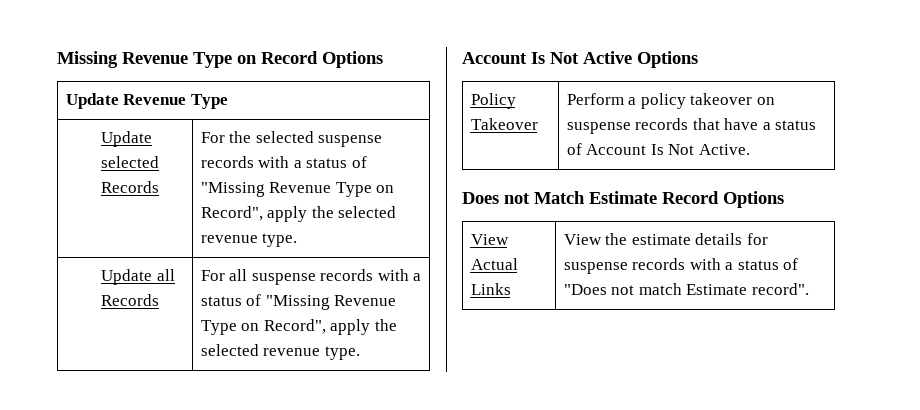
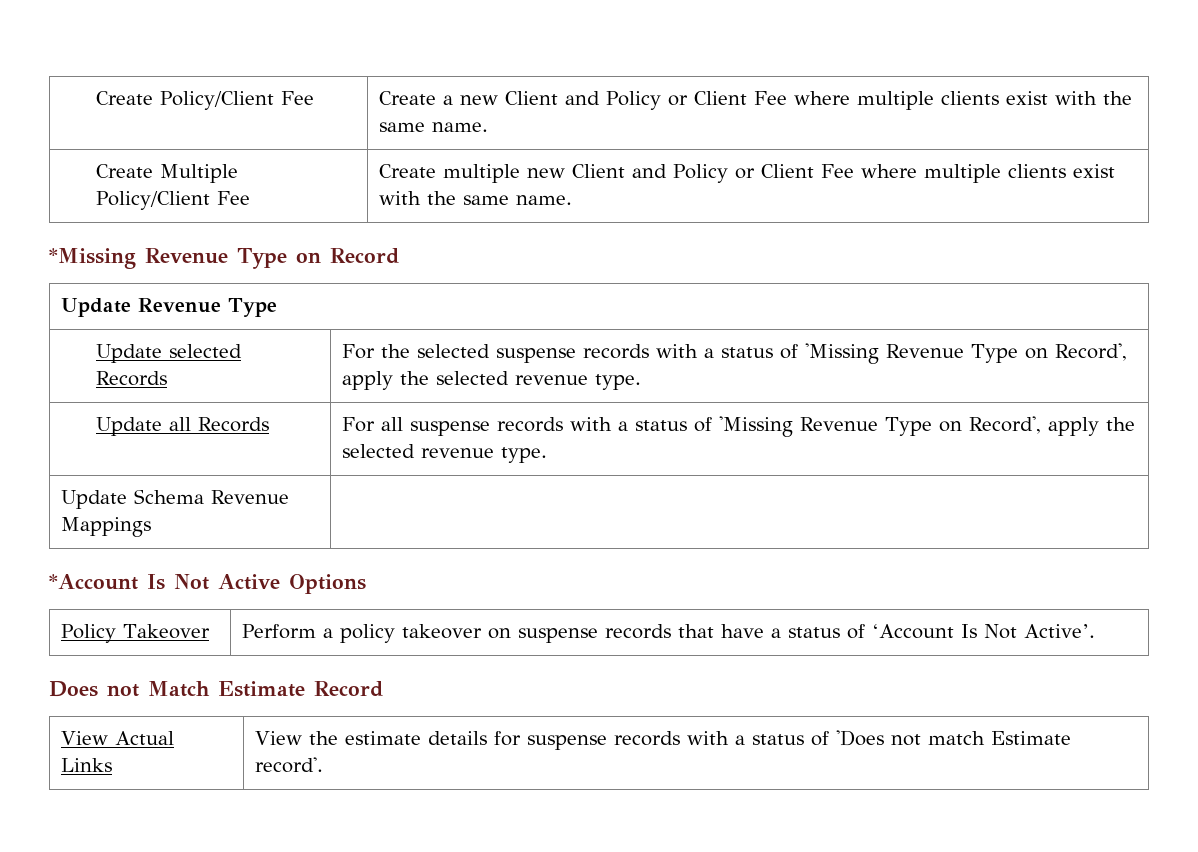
- Missing Revenue Type on Record Options
+ Create Policy/Client Fee | Create a new Client and Policy or Client Fee where multiple clients exist with the same name.
+ Create Multiple Policy/Client Fee | Create multiple new Client and Policy or Client Fee where multiple clients exist with the same name.
+ *Missing Revenue Type on Record
- Update selected Records | For the selected suspense records with a status of "Missing Revenue Type on Record", apply the selected revenue type.
+ Update selected Records | For the selected suspense records with a status of 'Missing Revenue Type on Record', apply the selected revenue type.
- Update all Records | For all suspense records with a status of "Missing Revenue Type on Record", apply the selected revenue type.
- Account Is Not Active Options
+ Update all Records | For all suspense records with a status of 'Missing Revenue Type on Record', apply the selected revenue type.
+ Update Schema Revenue Mappings |
+ *Account Is Not Active Options
- Policy Takeover | Perform a policy takeover on suspense records that have a status of Account Is Not Active.
+ Policy Takeover | Perform a policy takeover on suspense records that have a status of ‘Account Is Not Active’.
- Does not Match Estimate Record Options
+ Does not Match Estimate Record
- View Actual Links | View the estimate details for suspense records with a status of "Does not match Estimate record".
+ View Actual Links | View the estimate details for suspense records with a status of 'Does not match Estimate record'.

